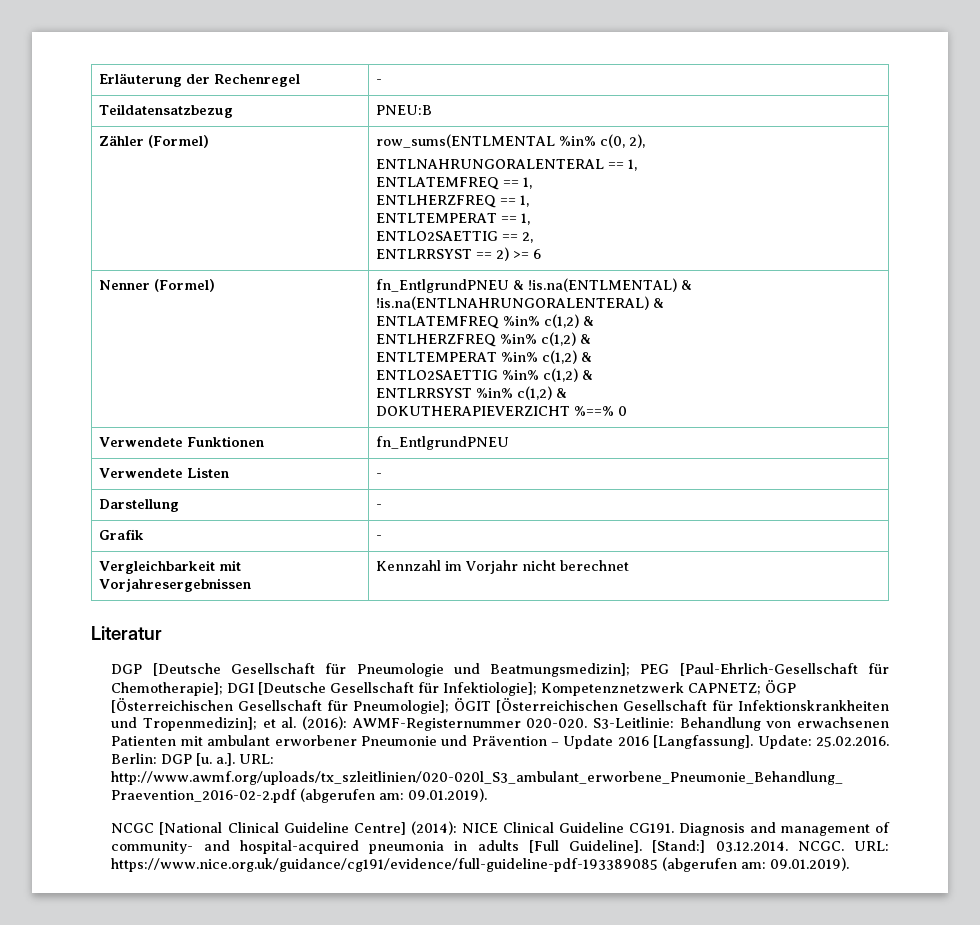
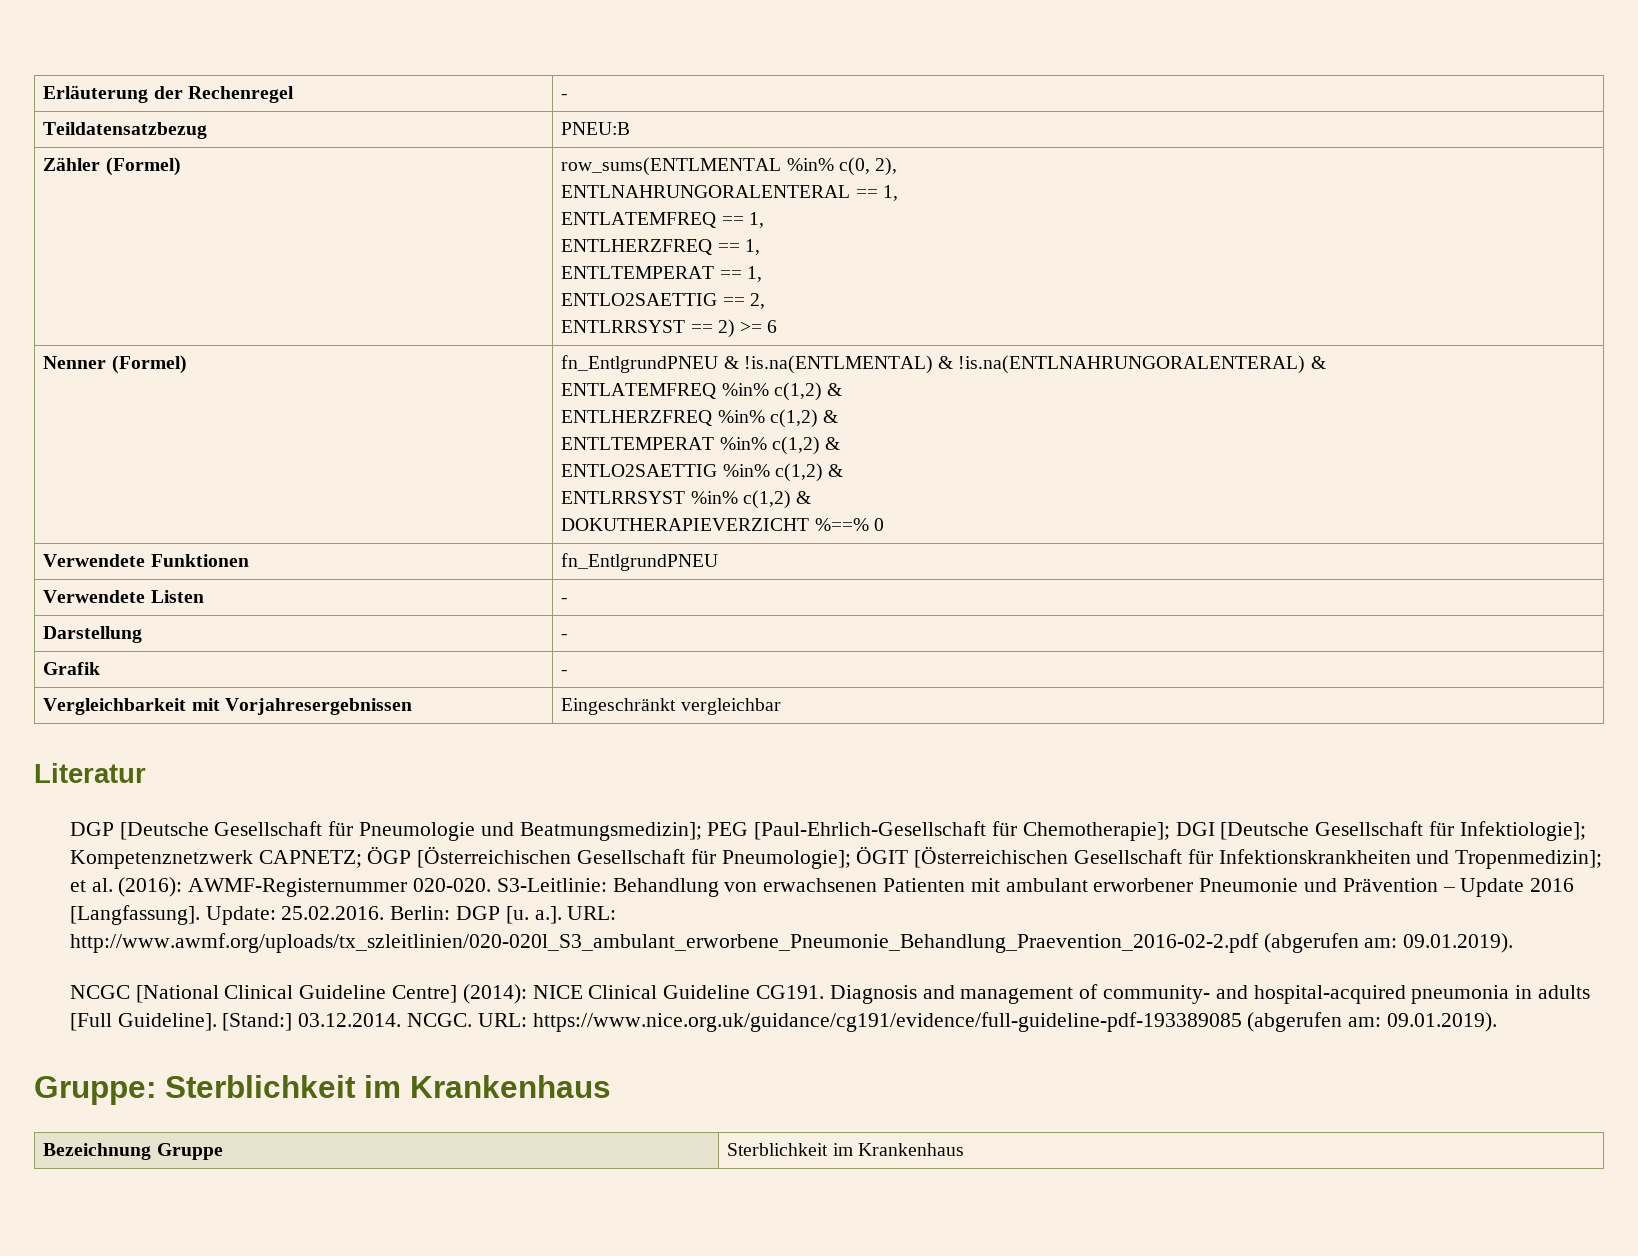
- Vergleichbarkeit mit Vorjahresergebnissen | Kennzahl im Vorjahr nicht berechnet
+ Vergleichbarkeit mit Vorjahresergebnissen | Eingeschränkt vergleichbar
+ Gruppe: Sterblichkeit im Krankenhaus
+ Bezeichnung Gruppe | Sterblichkeit im Krankenhaus

